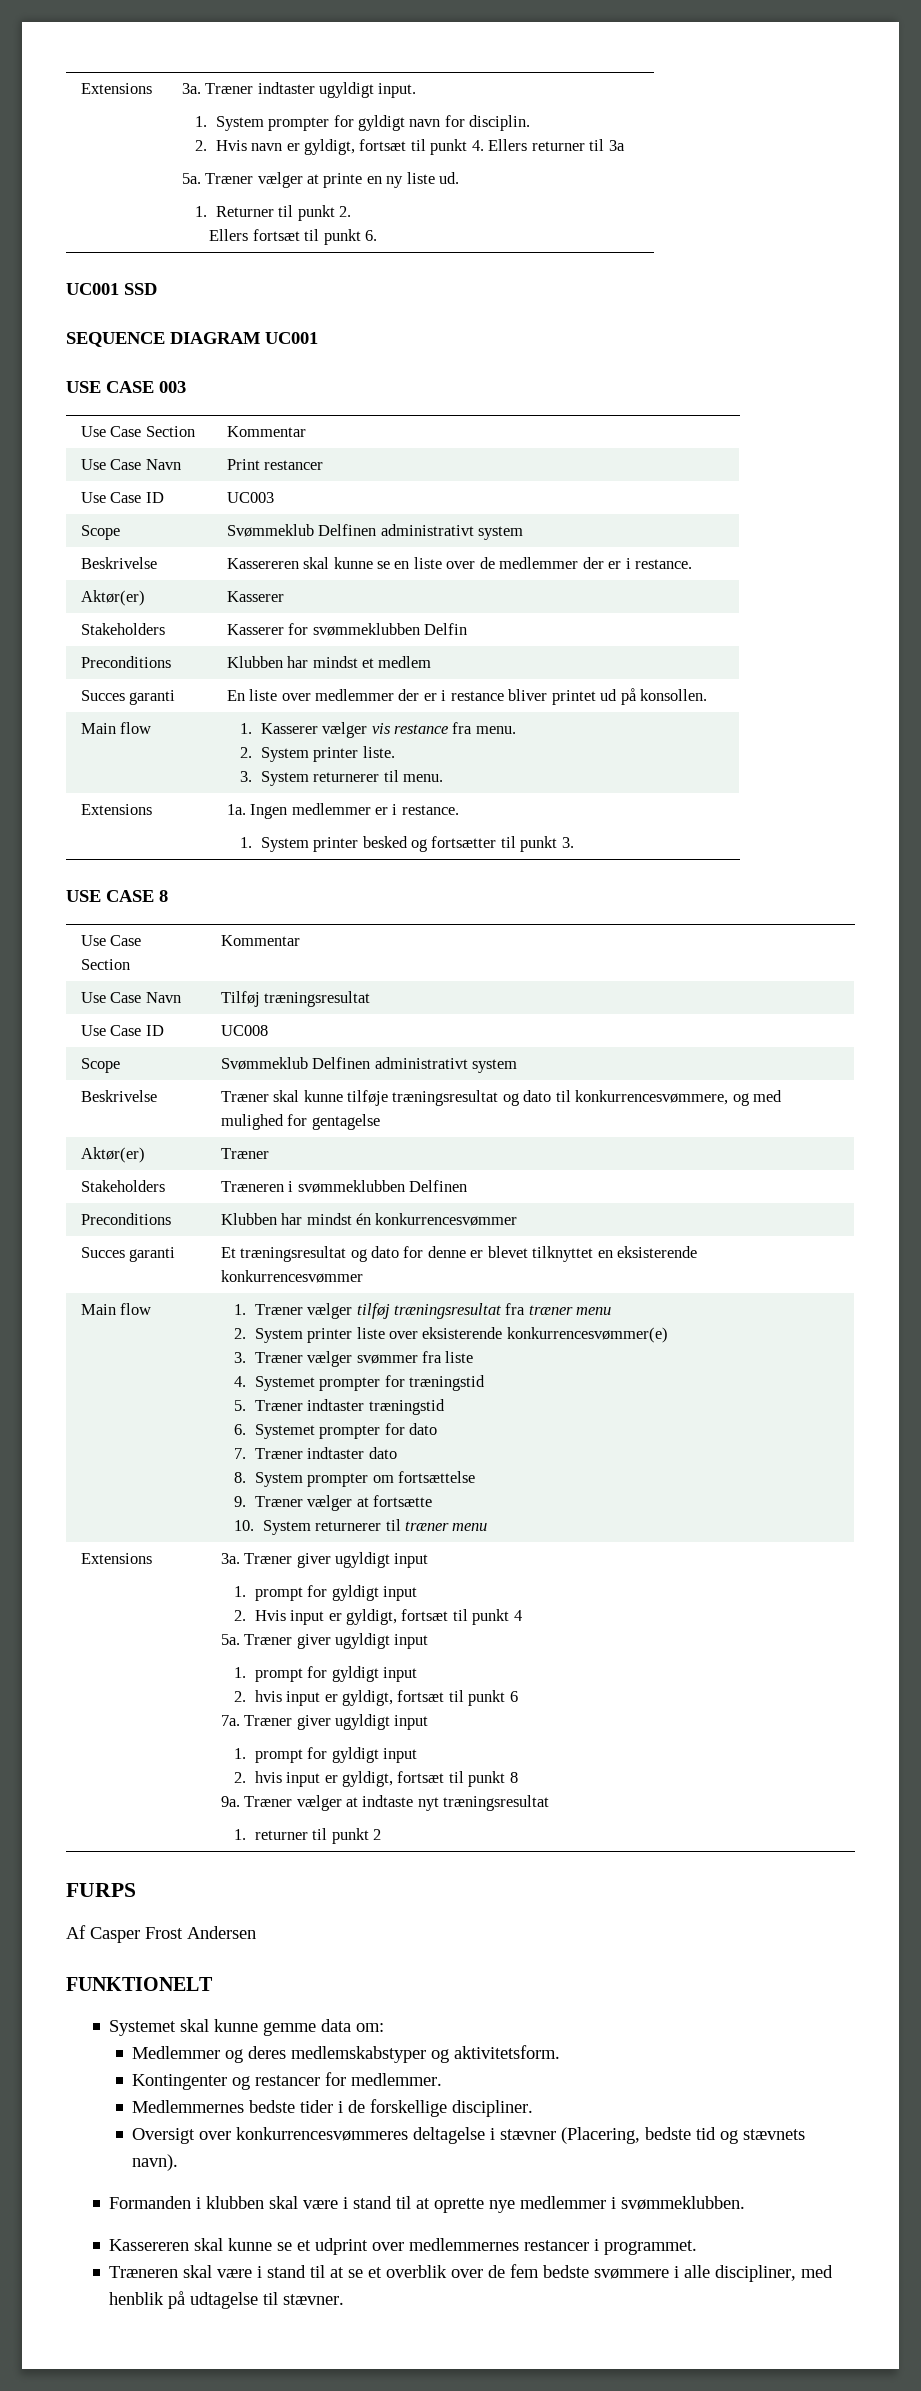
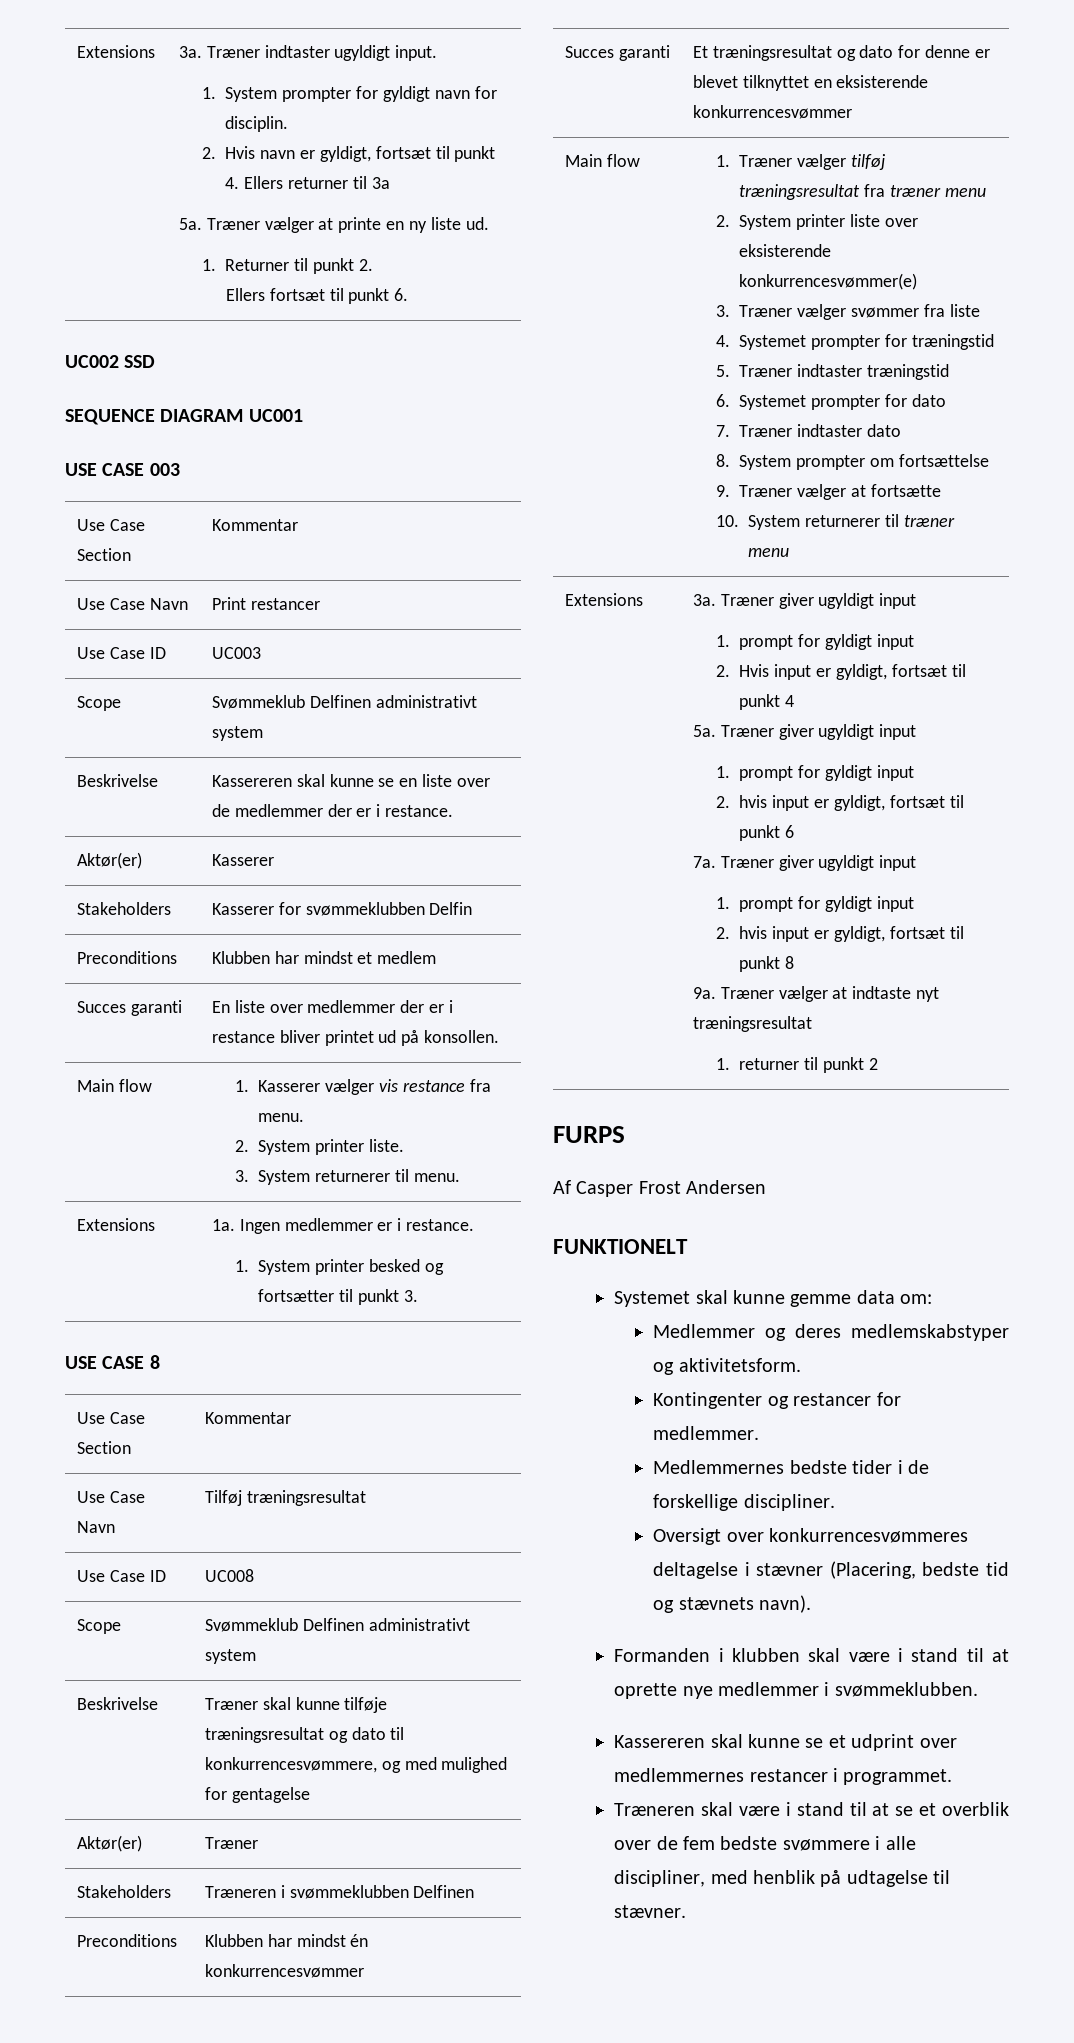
- UC001 SSD
+ UC002 SSD

